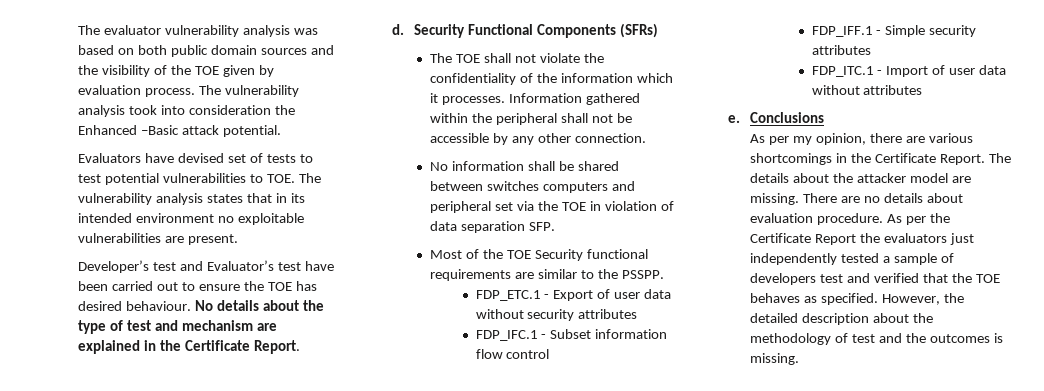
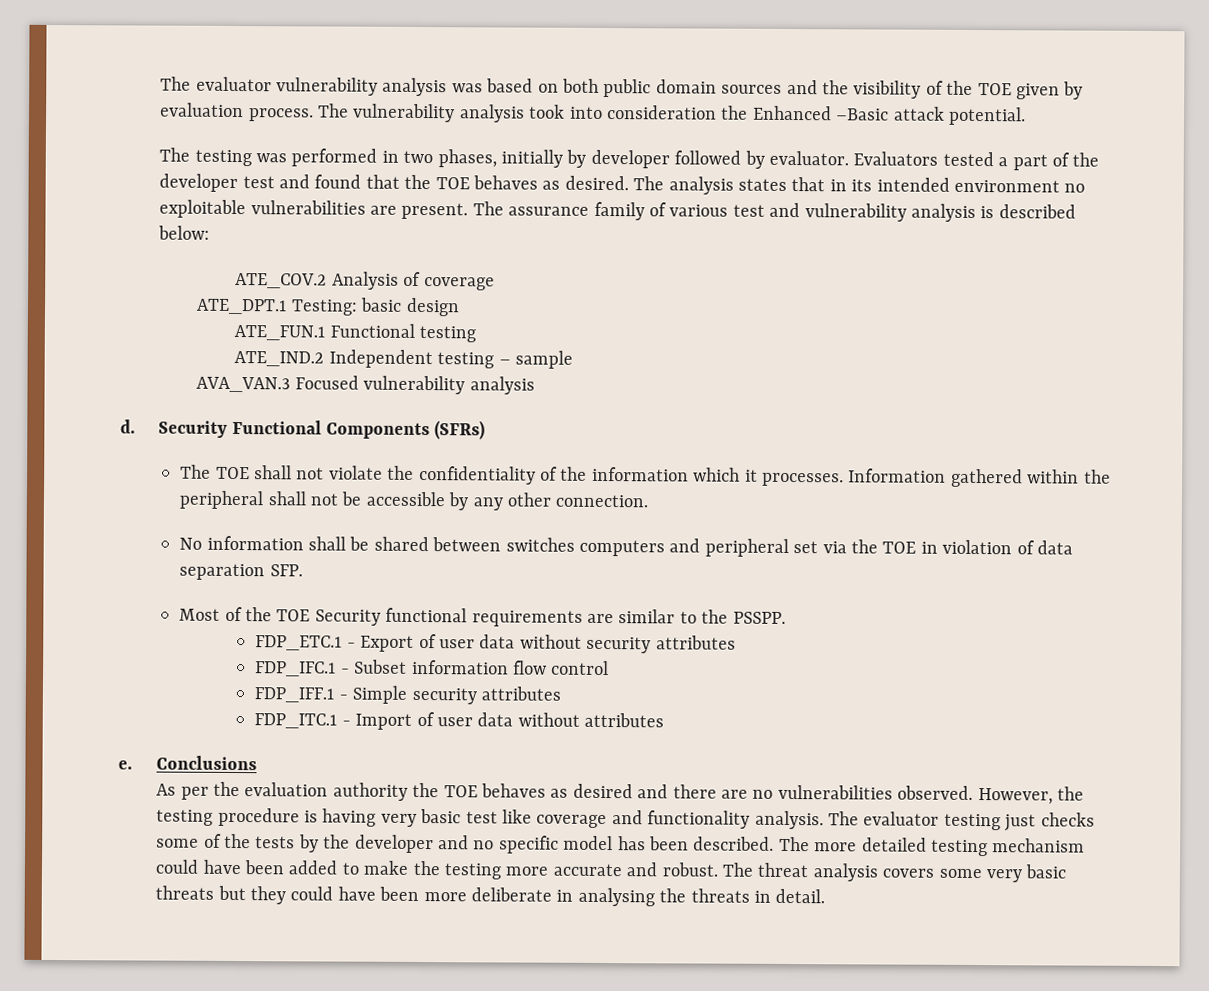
- Evaluators have devised set of tests to test potential vulnerabilities to TOE. The vulnerability analysis states that in its intended environment no exploitable vulnerabilities are present.
- Developer’s test and Evaluator’s test have been carried out to ensure the TOE has desired behaviour. No details about the type of test and mechanism are explained in the Certificate Report.
+ The testing was performed in two phases, initially by developer followed by evaluator. Evaluators tested a part of the developer test and found that the TOE behaves as desired. The analysis states that in its intended environment no exploitable vulnerabilities are present. The assurance family of various test and vulnerability analysis is described below:
+ ATE_COV.2 Analysis of coverage
+ ATE_DPT.1 Testing: basic design
+ ATE_FUN.1 Functional testing
+ ATE_IND.2 Independent testing – sample
+ AVA_VAN.3 Focused vulnerability analysis
- As per my opinion, there are various shortcomings in the Certificate Report. The details about the attacker model are missing. There are no details about evaluation procedure. As per the Certificate Report the evaluators just independently tested a sample of developers test and verified that the TOE behaves as specified. However, the detailed description about the methodology of test and the outcomes is missing.
+ As per the evaluation authority the TOE behaves as desired and there are no vulnerabilities observed. However, the testing procedure is having very basic test like coverage and functionality analysis. The evaluator testing just checks some of the tests by the developer and no specific model has been described. The more detailed testing mechanism could have been added to make the testing more accurate and robust. The threat analysis covers some very basic threats but they could have been more deliberate in analysing the threats in detail.

